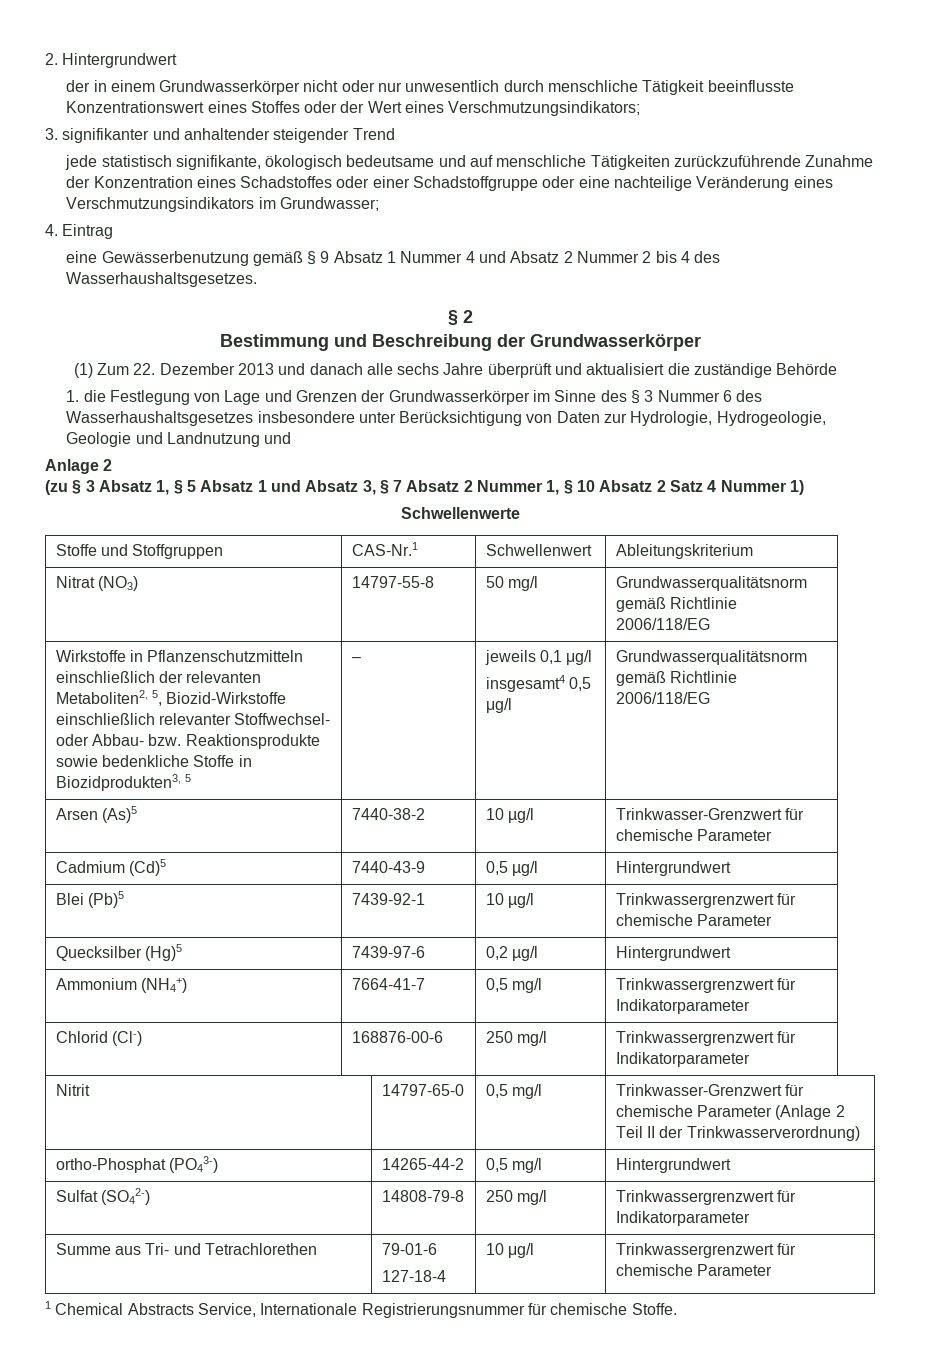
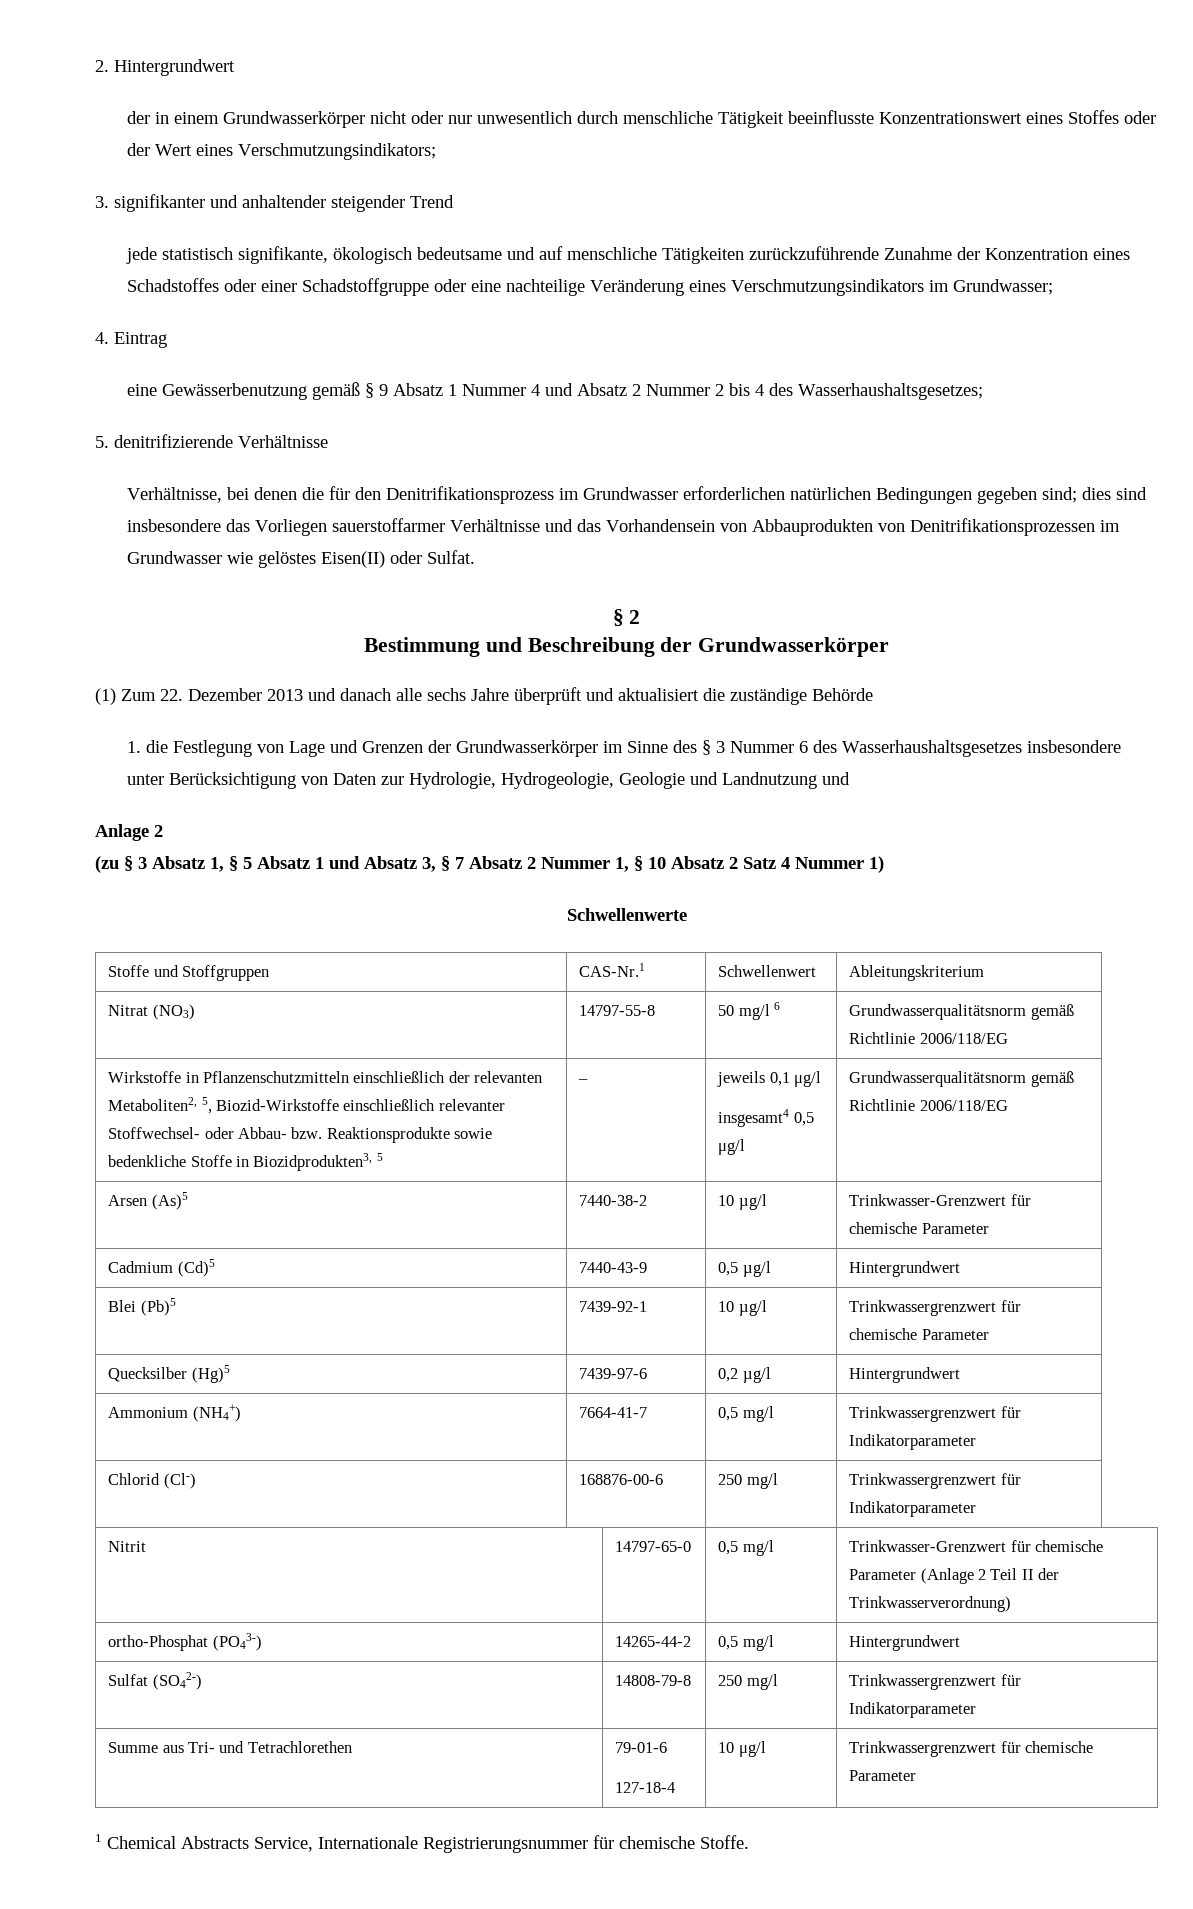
- eine Gewässerbenutzung gemäß § 9 Absatz 1 Nummer 4 und Absatz 2 Nummer 2 bis 4 des Wasserhaushaltsgesetzes.
+ eine Gewässerbenutzung gemäß § 9 Absatz 1 Nummer 4 und Absatz 2 Nummer 2 bis 4 des Wasserhaushaltsgesetzes;
+ 5. denitrifizierende Verhältnisse
+ Verhältnisse, bei denen die für den Denitrifikationsprozess im Grundwasser erforderlichen natürlichen Bedingungen gegeben sind; dies sind insbesondere das Vorliegen sauerstoffarmer Verhältnisse und das Vorhandensein von Abbauprodukten von Denitrifikationsprozessen im Grundwasser wie gelöstes Eisen(II) oder Sulfat.
- Nitrat (NO3) | 14797-55-8 | 50 mg/l | Grundwasserqualitätsnorm gemäß Richtlinie 2006/118/EG
+ Nitrat (NO3) | 14797-55-8 | 50 mg/l 6 | Grundwasserqualitätsnorm gemäß Richtlinie 2006/118/EG

